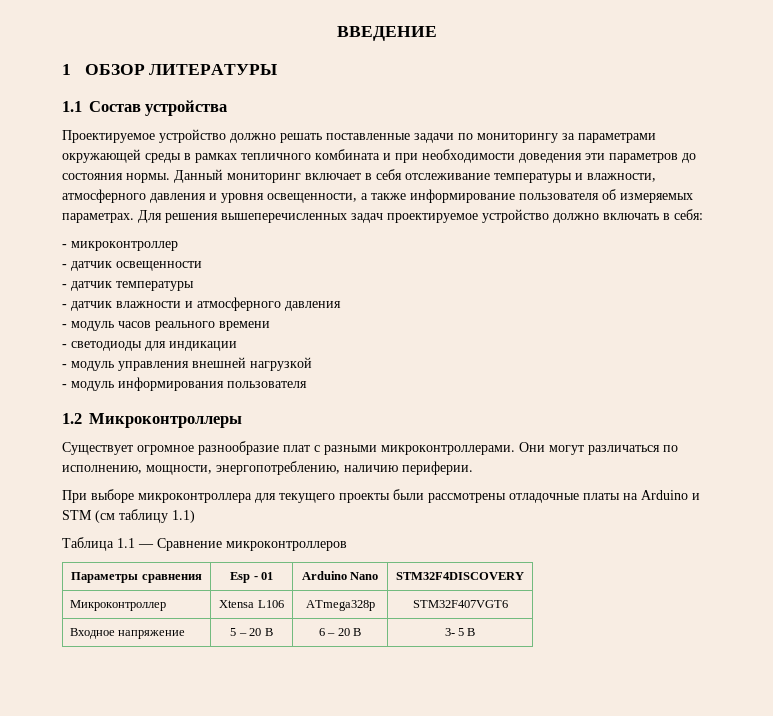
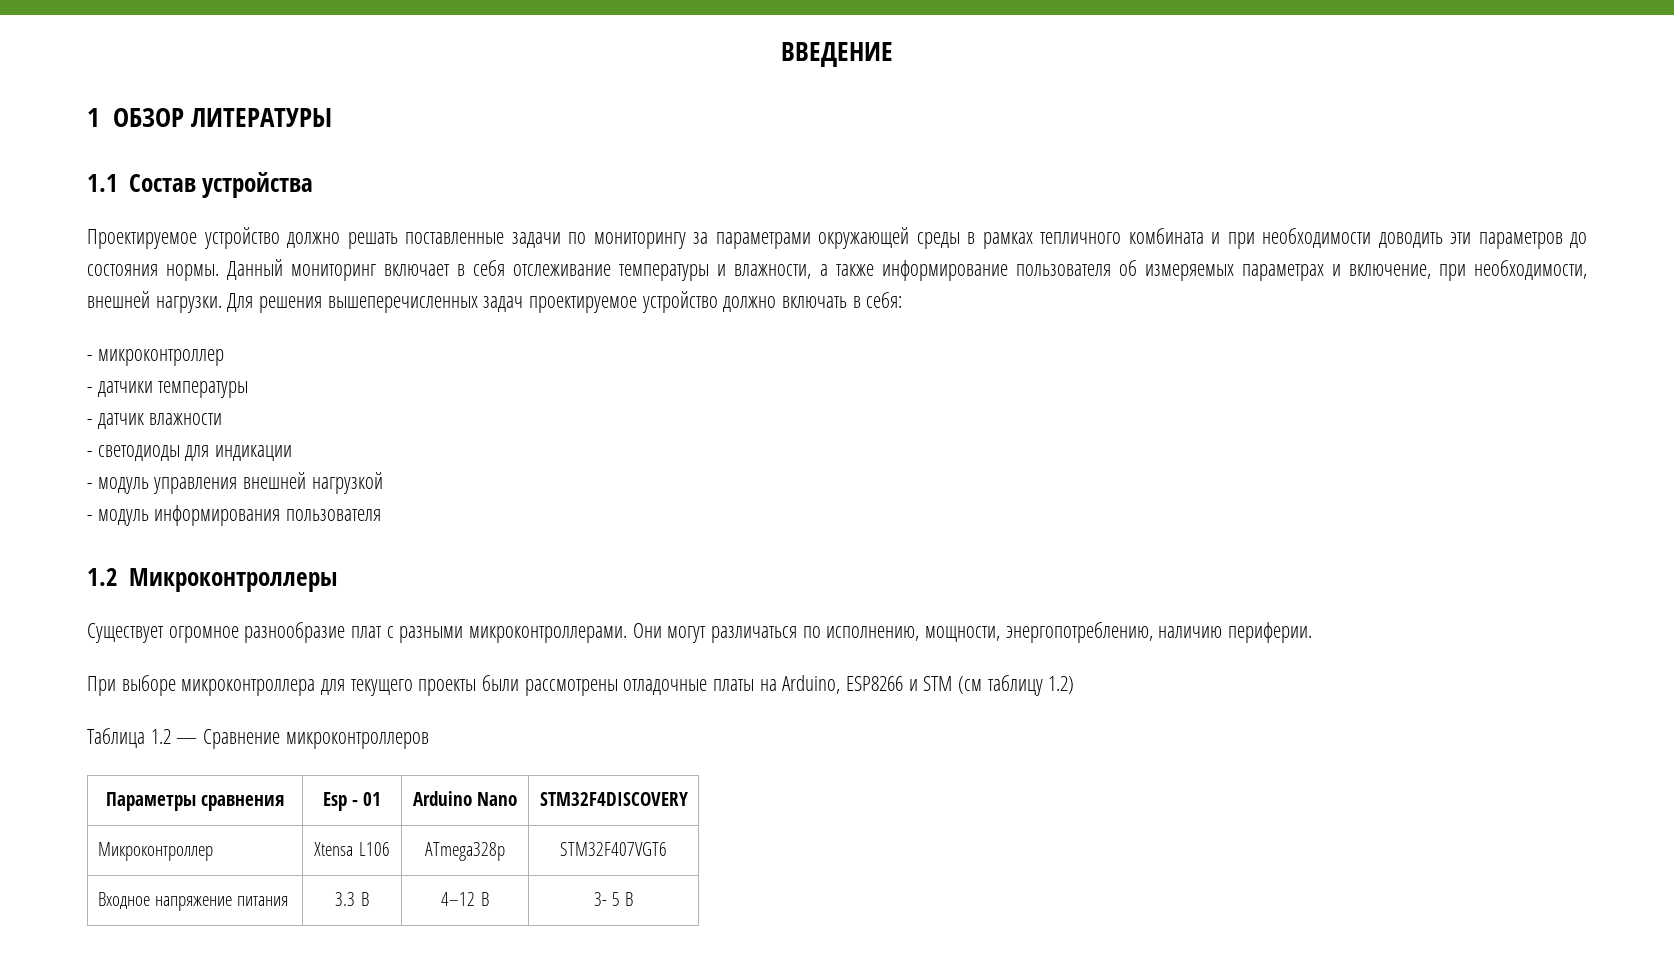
- Проектируемое устройство должно решать поставленные задачи по мониторингу за параметрами окружающей среды в рамках тепличного комбината и при необходимости доведения эти параметров до состояния нормы.
+ Проектируемое устройство должно решать поставленные задачи по мониторингу за параметрами окружающей среды в рамках тепличного комбината и при необходимости доводить эти параметров до состояния нормы.
- Данный мониторинг включает в себя отслеживание температуры и влажности, атмосферного давления и уровня освещенности, а также информирование пользователя об измеряемых параметрах.
+ Данный мониторинг включает в себя отслеживание температуры и влажности, а также информирование пользователя об измеряемых параметрах и включение, при необходимости, внешней нагрузки.
- - датчик освещенности
- - датчик температуры
+ - датчики температуры
- - датчик влажности и атмосферного давления
- - модуль часов реального времени
+ - датчик влажности
- При выборе микроконтроллера для текущего проекты были рассмотрены отладочные платы на Arduino и STM (см таблицу 1.1)
+ При выборе микроконтроллера для текущего проекты были рассмотрены отладочные платы на Arduino, ESP8266 и STM (см таблицу 1.2)
- Таблица 1.1 — Сравнение микроконтроллеров
+ Таблица 1.2 — Сравнение микроконтроллеров
- Входное напряжение | 5 – 20 В | 6 – 20 В | 3- 5 В
+ Входное напряжение питания | 3.3 В | 4–12 В | 3- 5 В

